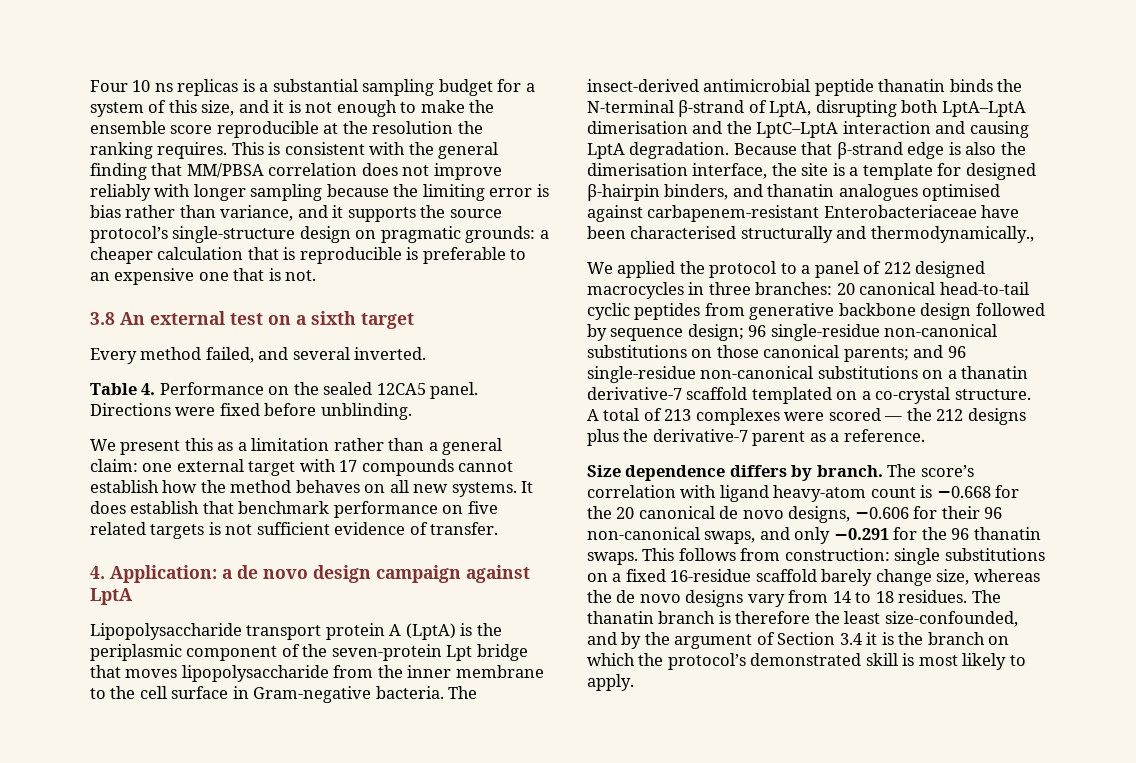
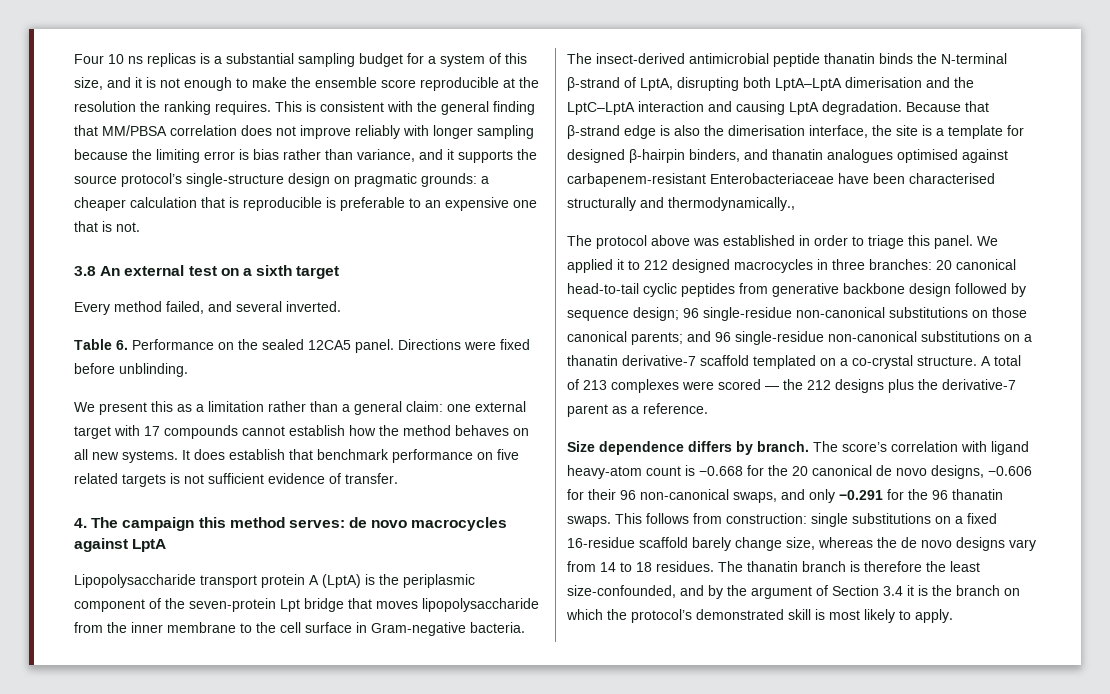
- Table 4. Performance on the sealed 12CA5 panel.
+ Table 6. Performance on the sealed 12CA5 panel.
- 4. Application: a de novo design campaign against LptA
+ 4. The campaign this method serves: de novo macrocycles against LptA
- We applied the protocol to a panel of 212 designed macrocycles in three branches: 20 canonical head-to-tail cyclic peptides from generative backbone design followed by sequence design; 96 single-residue non-canonical substitutions on those canonical parents; and 96 single-residue non-canonical substitutions on a thanatin derivative-7 scaffold templated on a co-crystal structure.
+ The protocol above was established in order to triage this panel. We applied it to 212 designed macrocycles in three branches: 20 canonical head-to-tail cyclic peptides from generative backbone design followed by sequence design; 96 single-residue non-canonical substitutions on those canonical parents; and 96 single-residue non-canonical substitutions on a thanatin derivative-7 scaffold templated on a co-crystal structure.

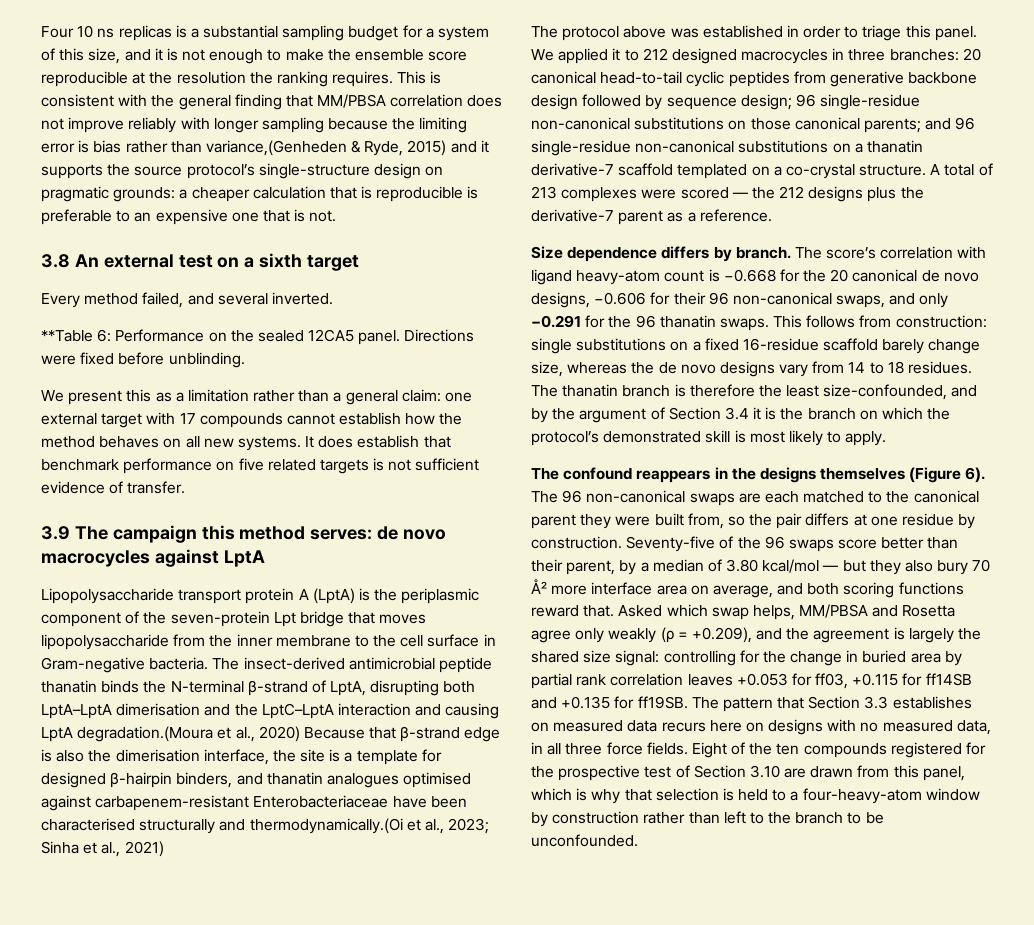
- This is consistent with the general finding that MM/PBSA correlation does not improve reliably with longer sampling because the limiting error is bias rather than variance, and it supports the source protocol’s single-structure design on pragmatic grounds: a cheaper calculation that is reproducible is preferable to an expensive one that is not.
+ This is consistent with the general finding that MM/PBSA correlation does not improve reliably with longer sampling because the limiting error is bias rather than variance,(Genheden & Ryde, 2015) and it supports the source protocol’s single-structure design on pragmatic grounds: a cheaper calculation that is reproducible is preferable to an expensive one that is not.
- Table 6. Performance on the sealed 12CA5 panel.
+ **Table 6: Performance on the sealed 12CA5 panel.
- 4. The campaign this method serves: de novo macrocycles against LptA
+ 3.9 The campaign this method serves: de novo macrocycles against LptA
- The insect-derived antimicrobial peptide thanatin binds the N-terminal β-strand of LptA, disrupting both LptA–LptA dimerisation and the LptC–LptA interaction and causing LptA degradation. Because that β-strand edge is also the dimerisation interface, the site is a template for designed β-hairpin binders, and thanatin analogues optimised against carbapenem-resistant Enterobacteriaceae have been characterised structurally and thermodynamically.,
+ The insect-derived antimicrobial peptide thanatin binds the N-terminal β-strand of LptA, disrupting both LptA–LptA dimerisation and the LptC–LptA interaction and causing LptA degradation.(Moura et al., 2020) Because that β-strand edge is also the dimerisation interface, the site is a template for designed β-hairpin binders, and thanatin analogues optimised against carbapenem-resistant Enterobacteriaceae have been characterised structurally and thermodynamically.(Oi et al., 2023; Sinha et al., 2021)
+ The confound reappears in the designs themselves (Figure 6). The 96 non-canonical swaps are each matched to the canonical parent they were built from, so the pair differs at one residue by construction. Seventy-five of the 96 swaps score better than their parent, by a median of 3.80 kcal/mol — but they also bury 70 Å² more interface area on average, and both scoring functions reward that. Asked which swap helps, MM/PBSA and Rosetta agree only weakly (ρ = +0.209), and the agreement is largely the shared size signal: controlling for the change in buried area by partial rank correlation leaves +0.053 for ff03, +0.115 for ff14SB and +0.135 for ff19SB. The pattern that Section 3.3 establishes on measured data recurs here on designs with no measured data, in all three force fields. Eight of the ten compounds registered for the prospective test of Section 3.10 are drawn from this panel, which is why that selection is held to a four-heavy-atom window by construction rather than left to the branch to be unconfounded.

